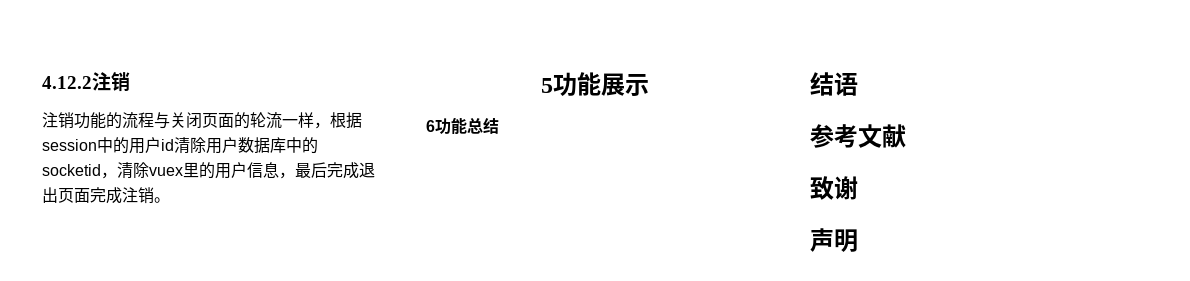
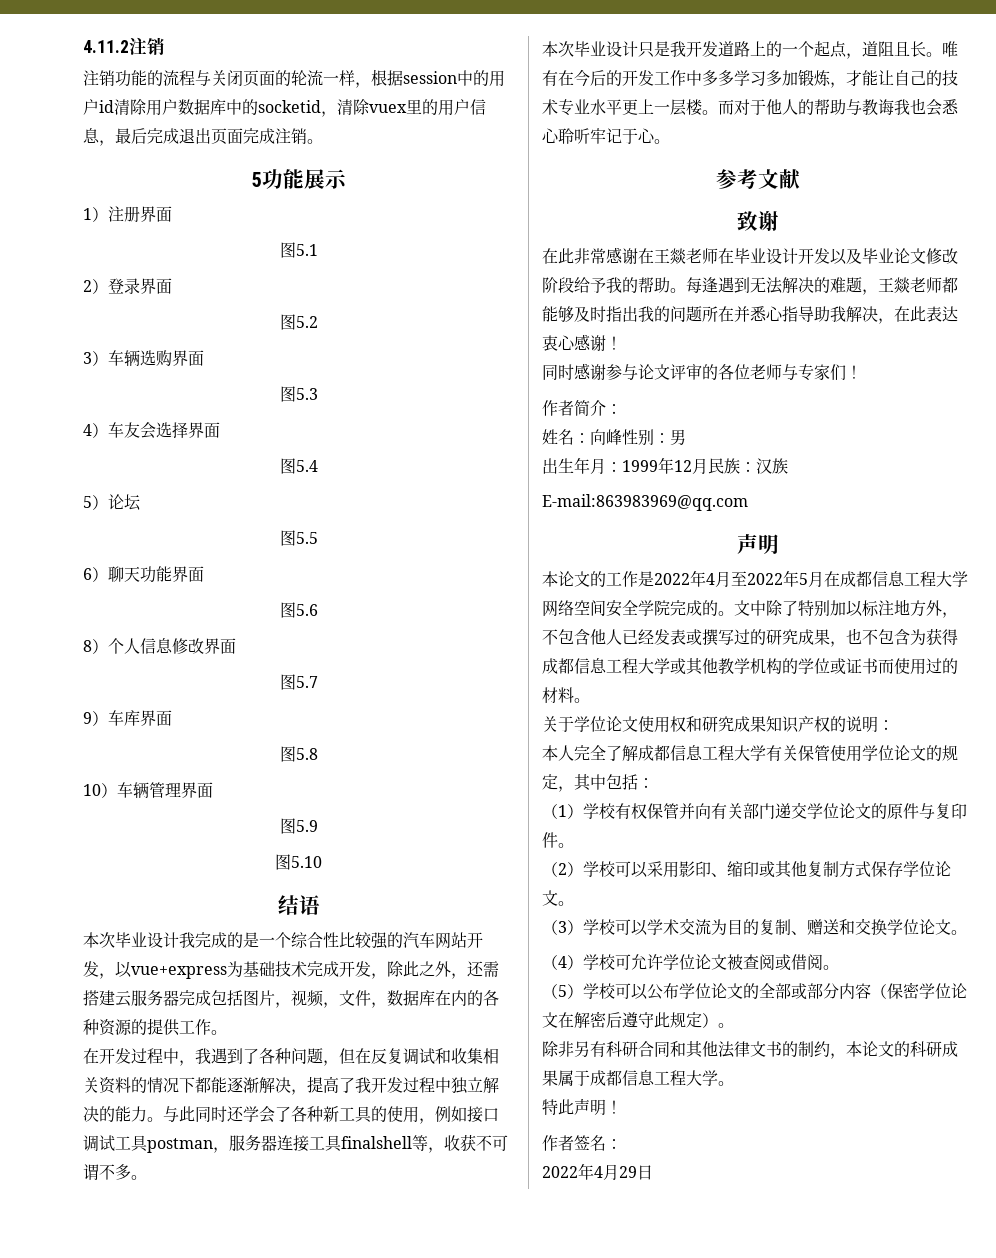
- 4.12.2注销
+ 4.11.2注销
- 6功能总结
+ 1）注册界面
+ 图5.1
+ 2）登录界面
+ 图5.2
+ 3）车辆选购界面
+ 图5.3
+ 4）车友会选择界面
+ 图5.4
+ 5）论坛
+ 图5.5
+ 6）聊天功能界面
+ 图5.6
+ 8）个人信息修改界面
+ 图5.7
+ 9）车库界面
+ 图5.8
+ 10）车辆管理界面
+ 图5.9
+ 图5.10
  结语
+ 本次毕业设计我完成的是一个综合性比较强的汽车网站开发，以vue+express为基础技术完成开发，除此之外，还需搭建云服务器完成包括图片，视频，文件，数据库在内的各种资源的提供工作。
+ 在开发过程中，我遇到了各种问题，但在反复调试和收集相关资料的情况下都能逐渐解决，提高了我开发过程中独立解决的能力。与此同时还学会了各种新工具的使用，例如接口调试工具postman，服务器连接工具finalshell等，收获不可谓不多。
+ 本次毕业设计只是我开发道路上的一个起点，道阻且长。唯有在今后的开发工作中多多学习多加锻炼，才能让自己的技术专业水平更上一层楼。而对于他人的帮助与教诲我也会悉心聆听牢记于心。
  参考文献
  致谢
+ 在此非常感谢在王燚老师在毕业设计开发以及毕业论文修改阶段给予我的帮助。每逢遇到无法解决的难题，王燚老师都能够及时指出我的问题所在并悉心指导助我解决，在此表达衷心感谢！
+ 同时感谢参与论文评审的各位老师与专家们！
+ 作者简介：
+ 姓名：向峰性别：男
+ 出生年月：1999年12月民族：汉族
+ E-mail:863983969@qq.com
  声明
+ 本论文的工作是2022年4月至2022年5月在成都信息工程大学网络空间安全学院完成的。文中除了特别加以标注地方外，不包含他人已经发表或撰写过的研究成果，也不包含为获得成都信息工程大学或其他教学机构的学位或证书而使用过的材料。
+ 关于学位论文使用权和研究成果知识产权的说明：
+ 本人完全了解成都信息工程大学有关保管使用学位论文的规定，其中包括：
+ （1）学校有权保管并向有关部门递交学位论文的原件与复印件。
+ （2）学校可以采用影印、缩印或其他复制方式保存学位论文。
+ （3）学校可以学术交流为目的复制、赠送和交换学位论文。
+ （4）学校可允许学位论文被查阅或借阅。
+ （5）学校可以公布学位论文的全部或部分内容（保密学位论文在解密后遵守此规定）。
+ 除非另有科研合同和其他法律文书的制约，本论文的科研成果属于成都信息工程大学。
+ 特此声明！
+ 作者签名：
+ 2022年4月29日

